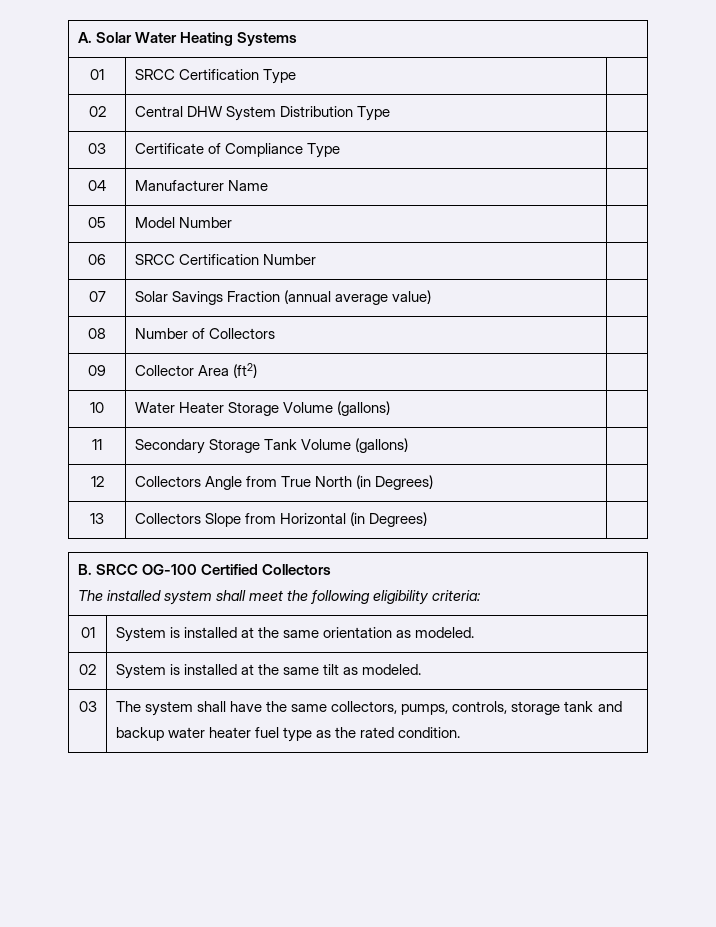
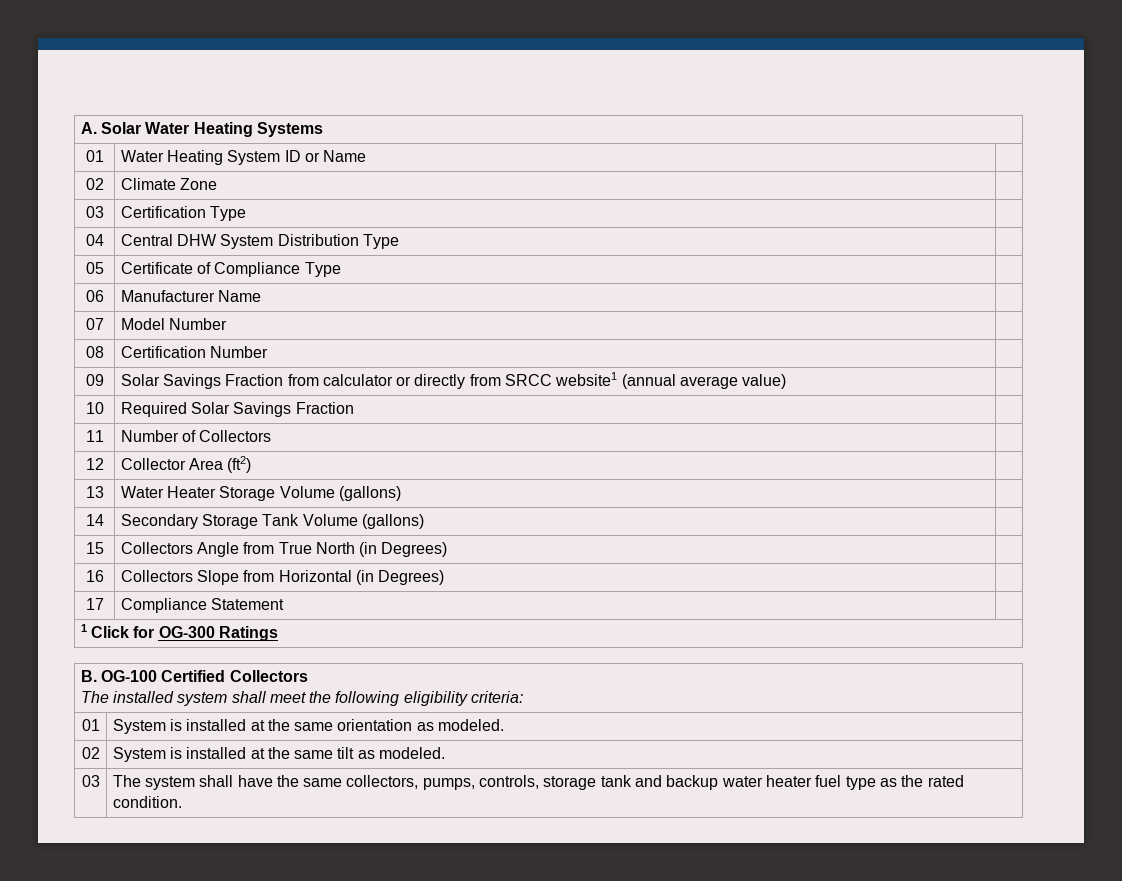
- 01 | SRCC Certification Type |
+ 01 | Water Heating System ID or Name |
+ 02 | Climate Zone |
+ 03 | Certification Type |
- 02 | Central DHW System Distribution Type |
+ 04 | Central DHW System Distribution Type |
- 03 | Certificate of Compliance Type |
+ 05 | Certificate of Compliance Type |
- 04 | Manufacturer Name |
+ 06 | Manufacturer Name |
- 05 | Model Number |
+ 07 | Model Number |
- 06 | SRCC Certification Number |
+ 08 | Certification Number |
- 07 | Solar Savings Fraction (annual average value) |
- 08 | Number of Collectors |
+ 09 | Solar Savings Fraction from calculator or directly from SRCC website1 (annual average value) |
+ 10 | Required Solar Savings Fraction |
+ 11 | Number of Collectors |
- 09 | Collector Area (ft2) |
+ 12 | Collector Area (ft2) |
- 10 | Water Heater Storage Volume (gallons) |
+ 13 | Water Heater Storage Volume (gallons) |
- 11 | Secondary Storage Tank Volume (gallons) |
+ 14 | Secondary Storage Tank Volume (gallons) |
- 12 | Collectors Angle from True North (in Degrees) |
+ 15 | Collectors Angle from True North (in Degrees) |
- 13 | Collectors Slope from Horizontal (in Degrees) |
+ 16 | Collectors Slope from Horizontal (in Degrees) |
+ 17 | Compliance Statement |
+ 1 Click for OG-300 Ratings
- B. SRCC OG-100 Certified Collectors
+ B. OG-100 Certified Collectors

